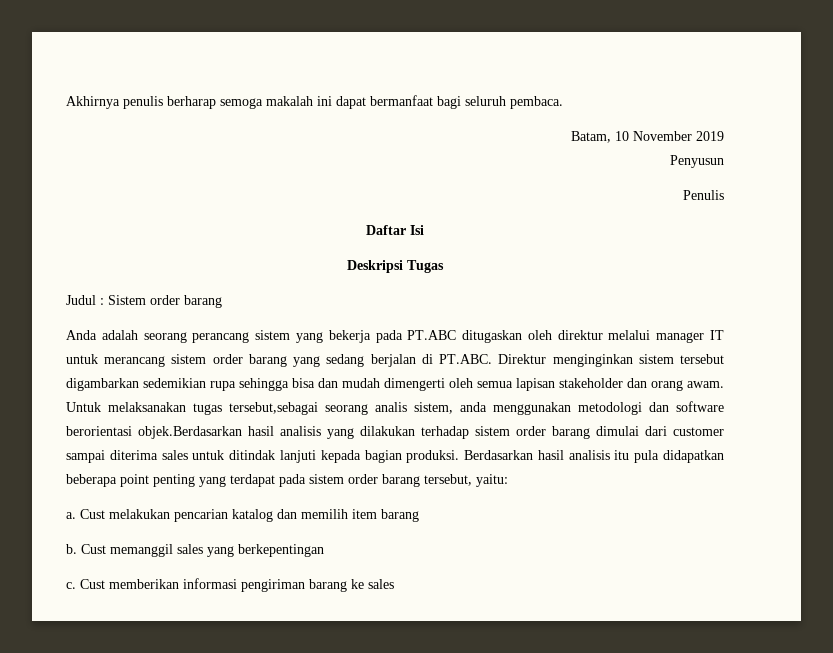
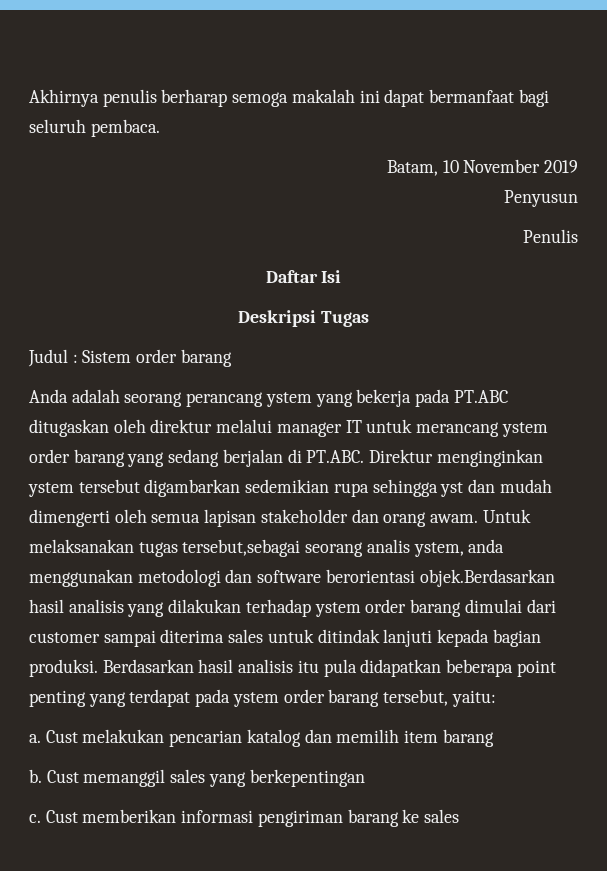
- Anda adalah seorang perancang sistem yang bekerja pada PT.ABC ditugaskan oleh direktur melalui manager IT untuk merancang sistem order barang yang sedang berjalan di PT.ABC. Direktur menginginkan sistem tersebut digambarkan sedemikian rupa sehingga bisa dan mudah dimengerti oleh semua lapisan stakeholder dan orang awam.
+ Anda adalah seorang perancang ystem yang bekerja pada PT.ABC ditugaskan oleh direktur melalui manager IT untuk merancang ystem order barang yang sedang berjalan di PT.ABC. Direktur menginginkan ystem tersebut digambarkan sedemikian rupa sehingga yst dan mudah dimengerti oleh semua lapisan stakeholder dan orang awam.
- Untuk melaksanakan tugas tersebut,sebagai seorang analis sistem, anda menggunakan metodologi dan software berorientasi objek.Berdasarkan hasil analisis yang dilakukan terhadap sistem order barang dimulai dari customer sampai diterima sales untuk ditindak lanjuti kepada bagian produksi.
+ Untuk melaksanakan tugas tersebut,sebagai seorang analis ystem, anda menggunakan metodologi dan software berorientasi objek.Berdasarkan hasil analisis yang dilakukan terhadap ystem order barang dimulai dari customer sampai diterima sales untuk ditindak lanjuti kepada bagian produksi.
- Berdasarkan hasil analisis itu pula didapatkan beberapa point penting yang terdapat pada sistem order barang tersebut, yaitu:
+ Berdasarkan hasil analisis itu pula didapatkan beberapa point penting yang terdapat pada ystem order barang tersebut, yaitu:

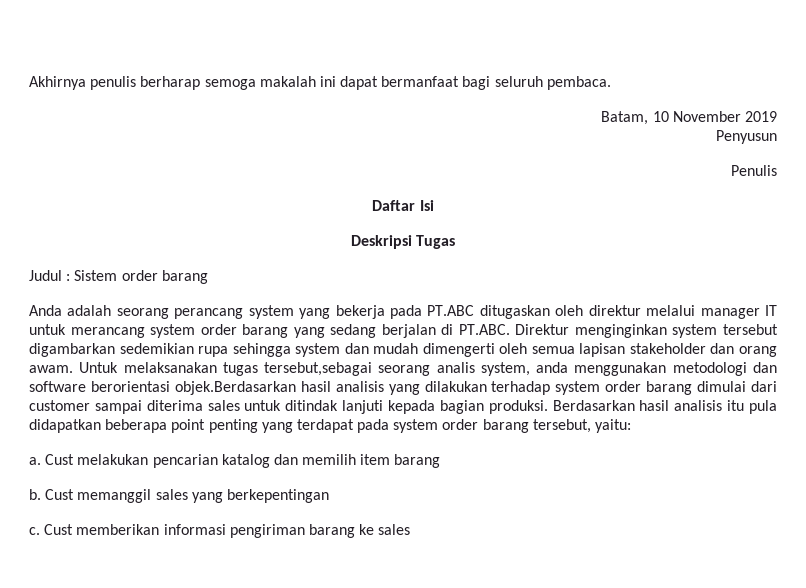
- Anda adalah seorang perancang ystem yang bekerja pada PT.ABC ditugaskan oleh direktur melalui manager IT untuk merancang ystem order barang yang sedang berjalan di PT.ABC. Direktur menginginkan ystem tersebut digambarkan sedemikian rupa sehingga yst dan mudah dimengerti oleh semua lapisan stakeholder dan orang awam.
+ Anda adalah seorang perancang system yang bekerja pada PT.ABC ditugaskan oleh direktur melalui manager IT untuk merancang system order barang yang sedang berjalan di PT.ABC. Direktur menginginkan system tersebut digambarkan sedemikian rupa sehingga system dan mudah dimengerti oleh semua lapisan stakeholder dan orang awam.
- Untuk melaksanakan tugas tersebut,sebagai seorang analis ystem, anda menggunakan metodologi dan software berorientasi objek.Berdasarkan hasil analisis yang dilakukan terhadap ystem order barang dimulai dari customer sampai diterima sales untuk ditindak lanjuti kepada bagian produksi.
+ Untuk melaksanakan tugas tersebut,sebagai seorang analis system, anda menggunakan metodologi dan software berorientasi objek.Berdasarkan hasil analisis yang dilakukan terhadap system order barang dimulai dari customer sampai diterima sales untuk ditindak lanjuti kepada bagian produksi.
- Berdasarkan hasil analisis itu pula didapatkan beberapa point penting yang terdapat pada ystem order barang tersebut, yaitu:
+ Berdasarkan hasil analisis itu pula didapatkan beberapa point penting yang terdapat pada system order barang tersebut, yaitu:

